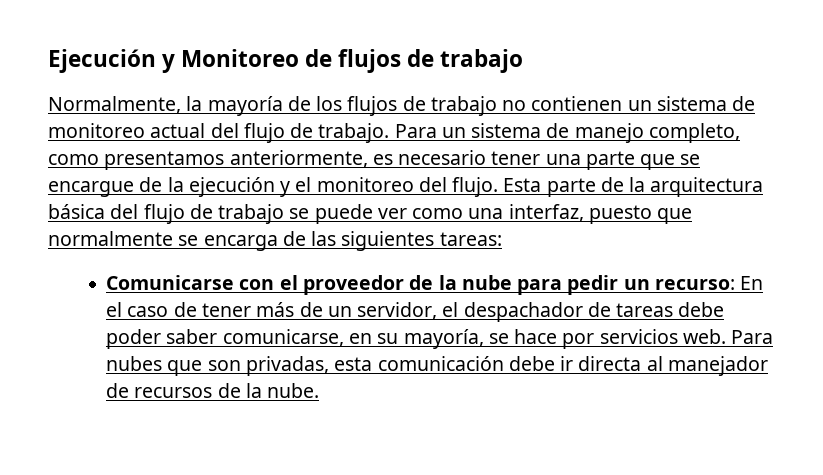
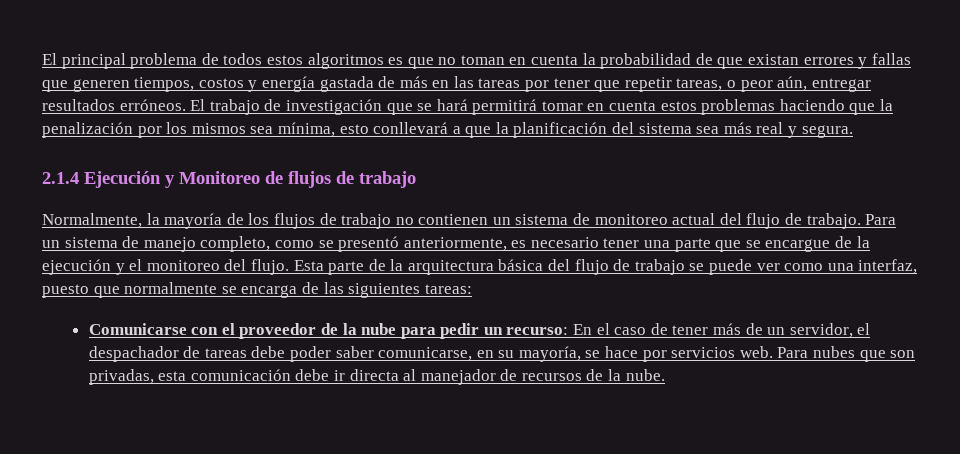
- Ejecución y Monitoreo de flujos de trabajo
+ El principal problema de todos estos algoritmos es que no toman en cuenta la probabilidad de que existan errores y fallas que generen tiempos, costos y energía gastada de más en las tareas por tener que repetir tareas, o peor aún, entregar resultados erróneos. El trabajo de investigación que se hará permitirá tomar en cuenta estos problemas haciendo que la penalización por los mismos sea mínima, esto conllevará a que la planificación del sistema sea más real y segura.
+ 2.1.4 Ejecución y Monitoreo de flujos de trabajo
- Para un sistema de manejo completo, como presentamos anteriormente, es necesario tener una parte que se encargue de la ejecución y el monitoreo del flujo.
+ Para un sistema de manejo completo, como se presentó anteriormente, es necesario tener una parte que se encargue de la ejecución y el monitoreo del flujo.

